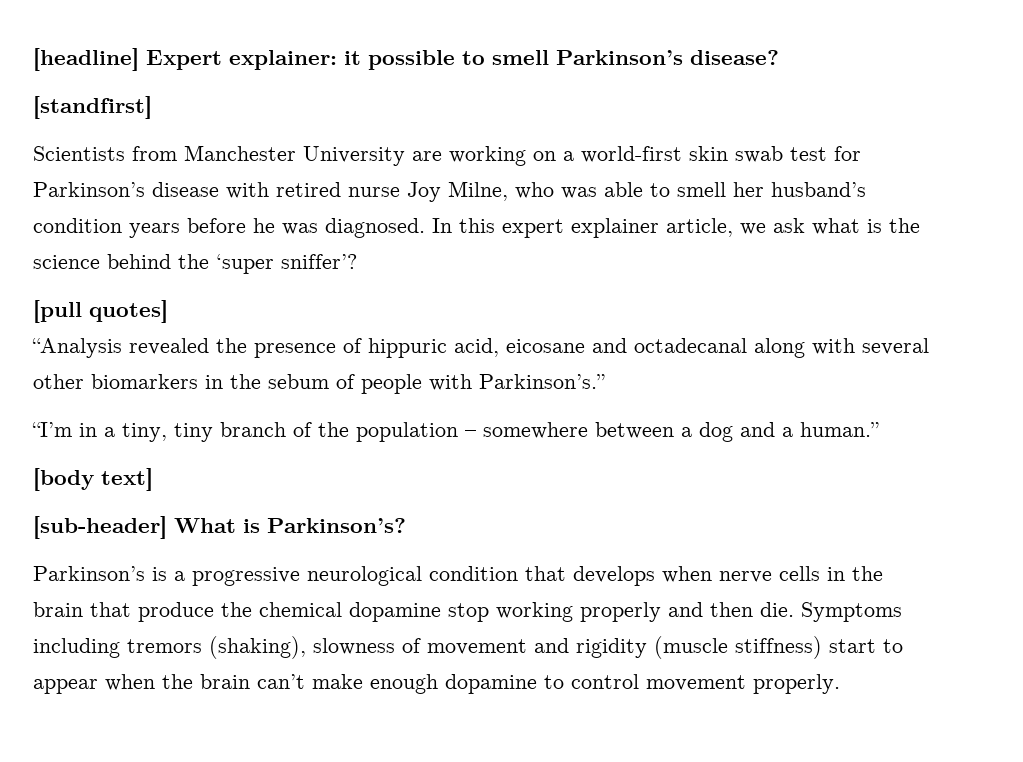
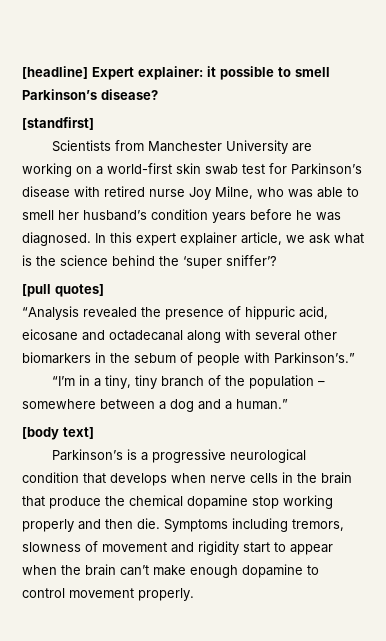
- [sub-header] What is Parkinson’s?
- Symptoms including tremors (shaking), slowness of movement and rigidity (muscle stiffness) start to appear when the brain can’t make enough dopamine to control movement properly.
+ Symptoms including tremors, slowness of movement and rigidity start to appear when the brain can’t make enough dopamine to control movement properly.

